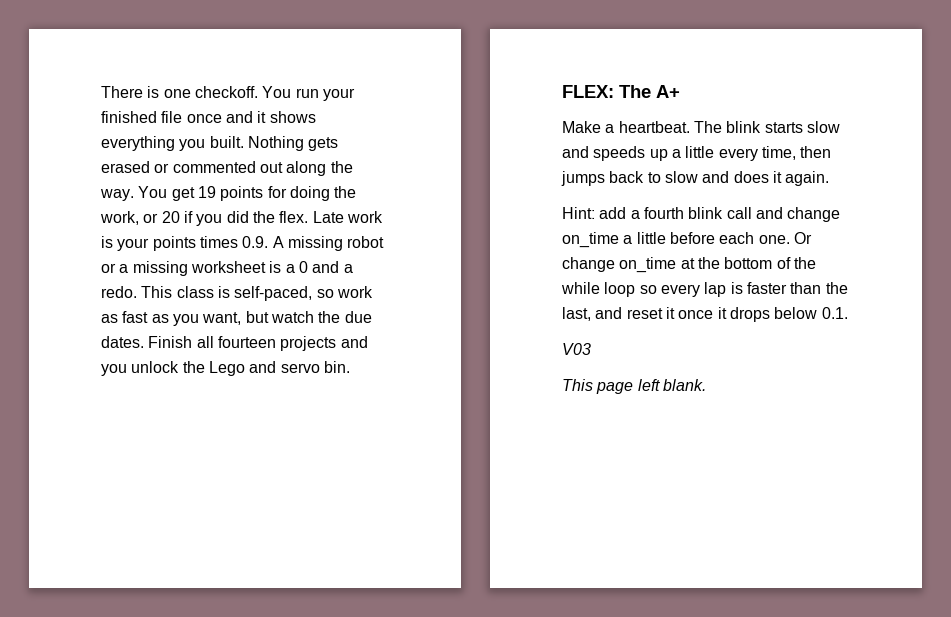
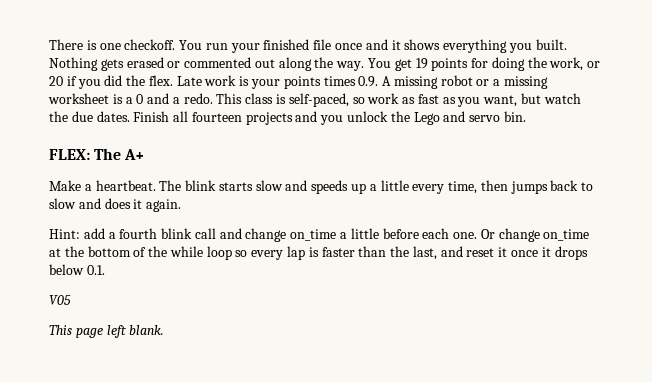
- V03
+ V05

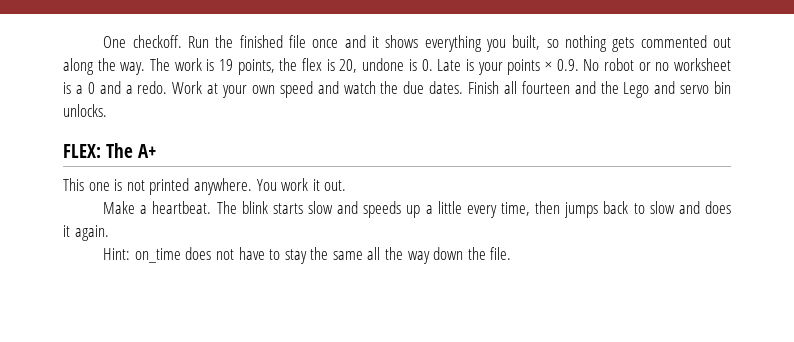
- There is one checkoff. You run your finished file once and it shows everything you built. Nothing gets erased or commented out along the way.
+ One checkoff. Run the finished file once and it shows everything you built, so nothing gets commented out along the way.
- You get 19 points for doing the work, or 20 if you did the flex. Late work is your points times 0.9. A missing robot or a missing worksheet is a 0 and a redo.
+ The work is 19 points, the flex is 20, undone is 0. Late is your points × 0.9. No robot or no worksheet is a 0 and a redo.
- This class is self-paced, so work as fast as you want, but watch the due dates.
+ Work at your own speed and watch the due dates.
- Finish all fourteen projects and you unlock the Lego and servo bin.
+ Finish all fourteen and the Lego and servo bin unlocks.
+ This one is not printed anywhere. You work it out.
- Hint: add a fourth blink call and change on_time a little before each one. Or change on_time at the bottom of the while loop so every lap is faster than the last, and reset it once it drops below 0.1.
- V05
- This page left blank.
+ Hint: on_time does not have to stay the same all the way down the file.

